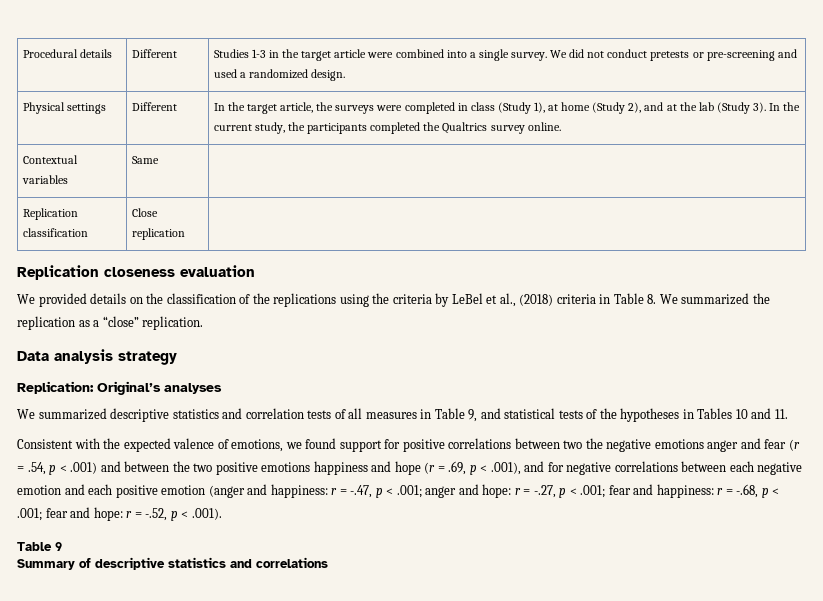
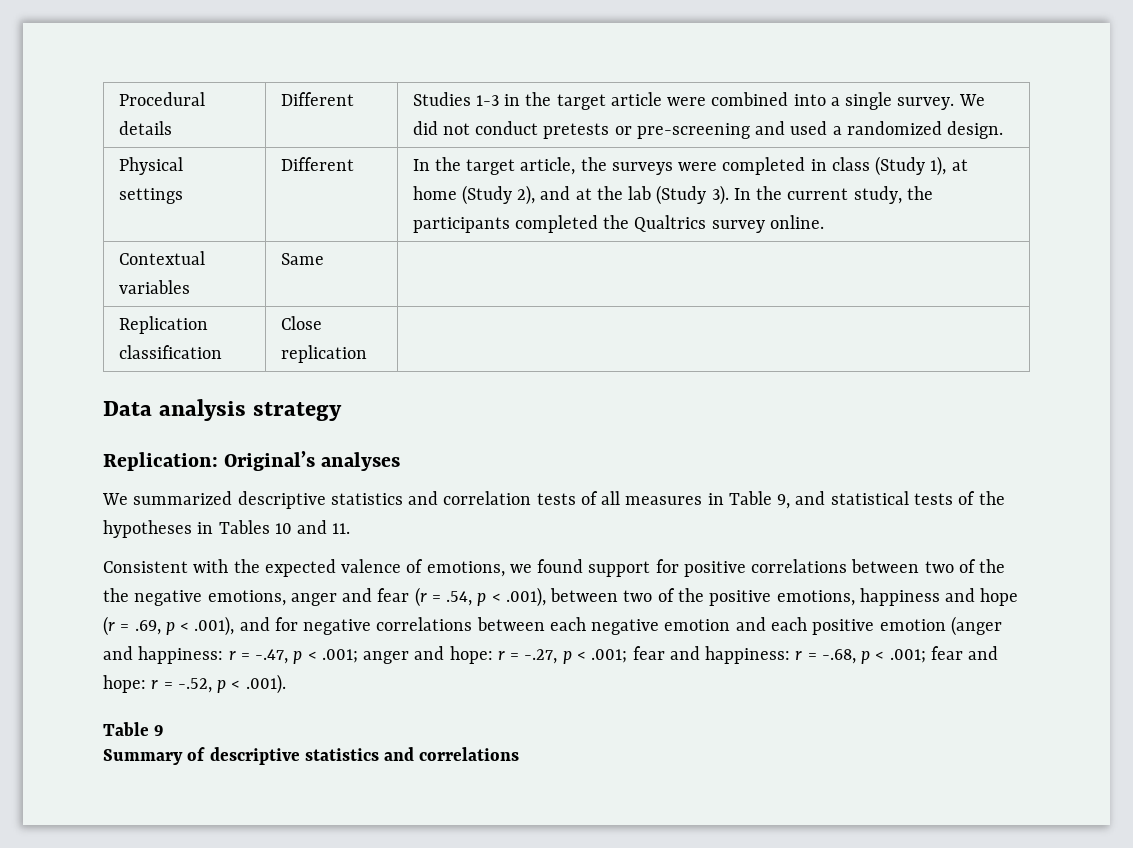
- Replication closeness evaluation
- We provided details on the classification of the replications using the criteria by LeBel et al., (2018) criteria in Table 8. We summarized the replication as a “close” replication.
- Consistent with the expected valence of emotions, we found support for positive correlations between two the negative emotions anger and fear (r = .54, p < .001) and between the two positive emotions happiness and hope (r = .69, p < .001), and for negative correlations between each negative emotion and each positive emotion (anger and happiness:
+ Consistent with the expected valence of emotions, we found support for positive correlations between two of the the negative emotions, anger and fear (r = .54, p < .001), between two of the positive emotions, happiness and hope (r = .69, p < .001), and for negative correlations between each negative emotion and each positive emotion (anger and happiness:

